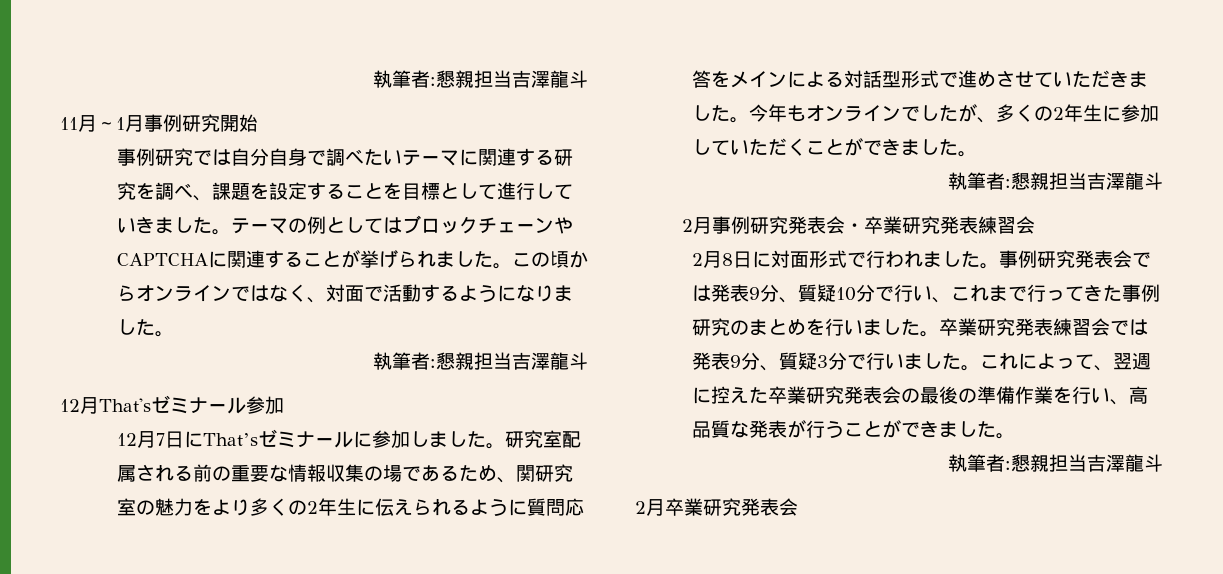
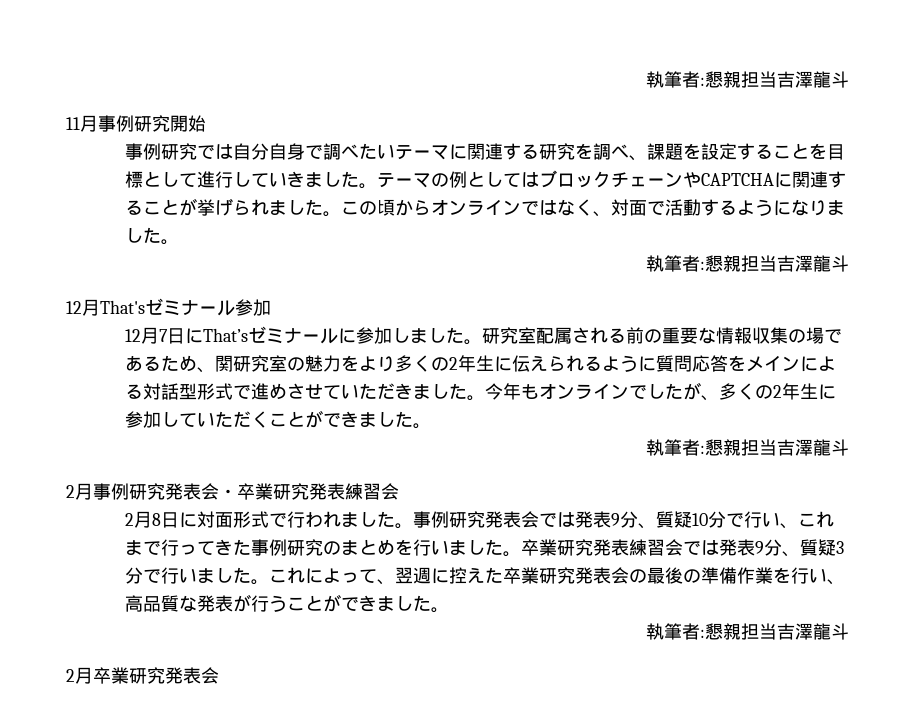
- 11月～1月事例研究開始
+ 11月事例研究開始

